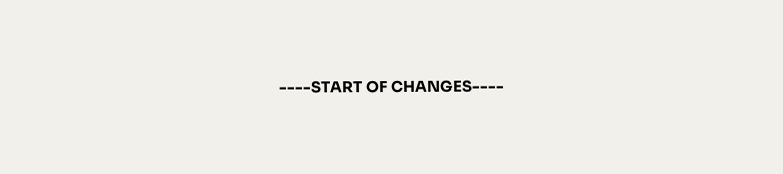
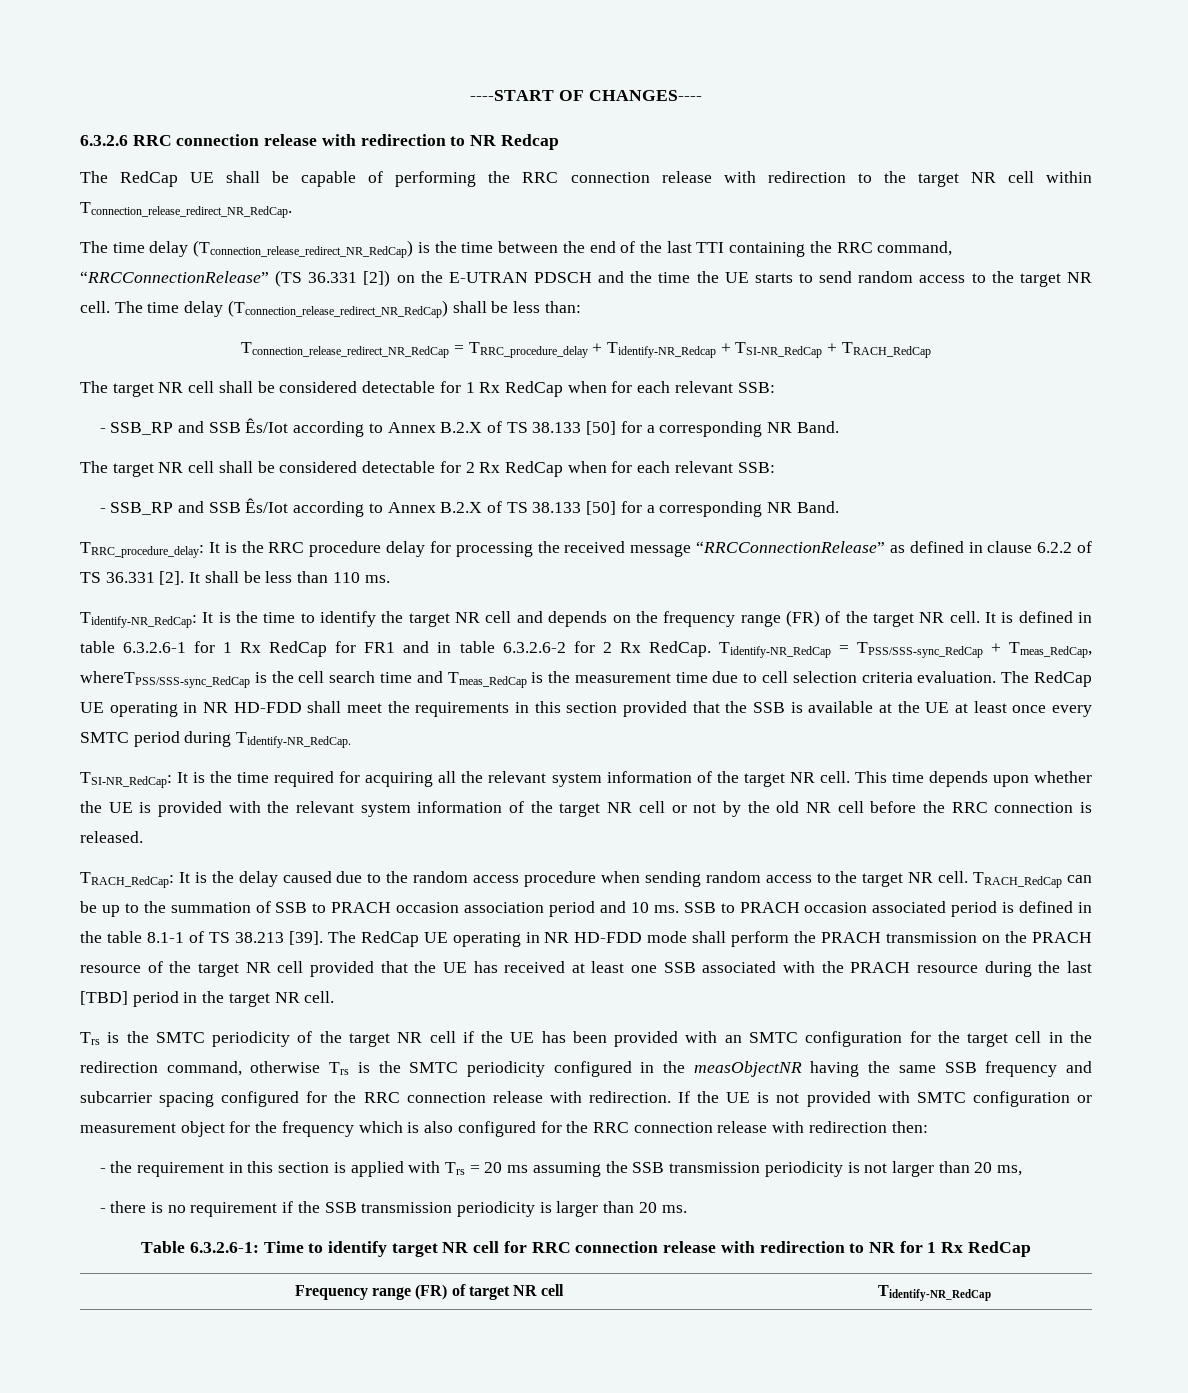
+ 6.3.2.6 RRC connection release with redirection to NR Redcap
+ The RedCap UE shall be capable of performing the RRC connection release with redirection to the target NR cell within Tconnection_release_redirect_NR_RedCap.
+ The time delay (Tconnection_release_redirect_NR_RedCap) is the time between the end of the last TTI containing the RRC command, “RRCConnectionRelease” (TS 36.331 [2]) on the E-UTRAN PDSCH and the time the UE starts to send random access to the target NR cell. The time delay (Tconnection_release_redirect_NR_RedCap) shall be less than:
+ Tconnection_release_redirect_NR_RedCap = TRRC_procedure_delay + Tidentify-NR_Redcap + TSI-NR_RedCap + TRACH_RedCap
+ The target NR cell shall be considered detectable for 1 Rx RedCap when for each relevant SSB:
+ - SSB_RP and SSB Ês/Iot according to Annex B.2.X of TS 38.133 [50] for a corresponding NR Band.
+ The target NR cell shall be considered detectable for 2 Rx RedCap when for each relevant SSB:
+ - SSB_RP and SSB Ês/Iot according to Annex B.2.X of TS 38.133 [50] for a corresponding NR Band.
+ TRRC_procedure_delay: It is the RRC procedure delay for processing the received message “RRCConnectionRelease” as defined in clause 6.2.2 of TS 36.331 [2]. It shall be less than 110 ms.
+ Tidentify-NR_RedCap: It is the time to identify the target NR cell and depends on the frequency range (FR) of the target NR cell. It is defined in table 6.3.2.6-1 for 1 Rx RedCap for FR1 and in table 6.3.2.6-2 for 2 Rx RedCap. Tidentify-NR_RedCap = TPSS/SSS-sync_RedCap + Tmeas_RedCap, whereTPSS/SSS-sync_RedCap is the cell search time and Tmeas_RedCap is the measurement time due to cell selection criteria evaluation. The RedCap UE operating in NR HD-FDD shall meet the requirements in this section provided that the SSB is available at the UE at least once every SMTC period during Tidentify-NR_RedCap.
+ TSI-NR_RedCap: It is the time required for acquiring all the relevant system information of the target NR cell. This time depends upon whether the UE is provided with the relevant system information of the target NR cell or not by the old NR cell before the RRC connection is released.
+ TRACH_RedCap: It is the delay caused due to the random access procedure when sending random access to the target NR cell. TRACH_RedCap can be up to the summation of SSB to PRACH occasion association period and 10 ms. SSB to PRACH occasion associated period is defined in the table 8.1-1 of TS 38.213 [39]. The RedCap UE operating in NR HD-FDD mode shall perform the PRACH transmission on the PRACH resource of the target NR cell provided that the UE has received at least one SSB associated with the PRACH resource during the last [TBD] period in the target NR cell.
+ Trs is the SMTC periodicity of the target NR cell if the UE has been provided with an SMTC configuration for the target cell in the redirection command, otherwise Trs is the SMTC periodicity configured in the measObjectNR having the same SSB frequency and subcarrier spacing configured for the RRC connection release with redirection. If the UE is not provided with SMTC configuration or measurement object for the frequency which is also configured for the RRC connection release with redirection then:
+ - the requirement in this section is applied with Trs = 20 ms assuming the SSB transmission periodicity is not larger than 20 ms,
+ - there is no requirement if the SSB transmission periodicity is larger than 20 ms.
+ Table 6.3.2.6-1: Time to identify target NR cell for RRC connection release with redirection to NR for 1 Rx RedCap
+ Frequency range (FR) of target NR cell | Tidentify-NR_RedCap

